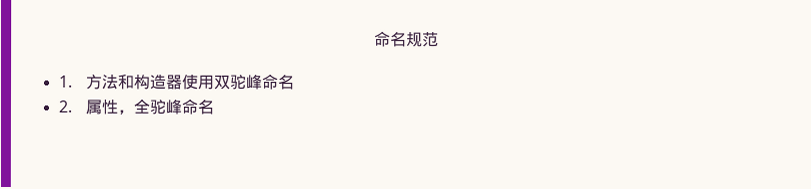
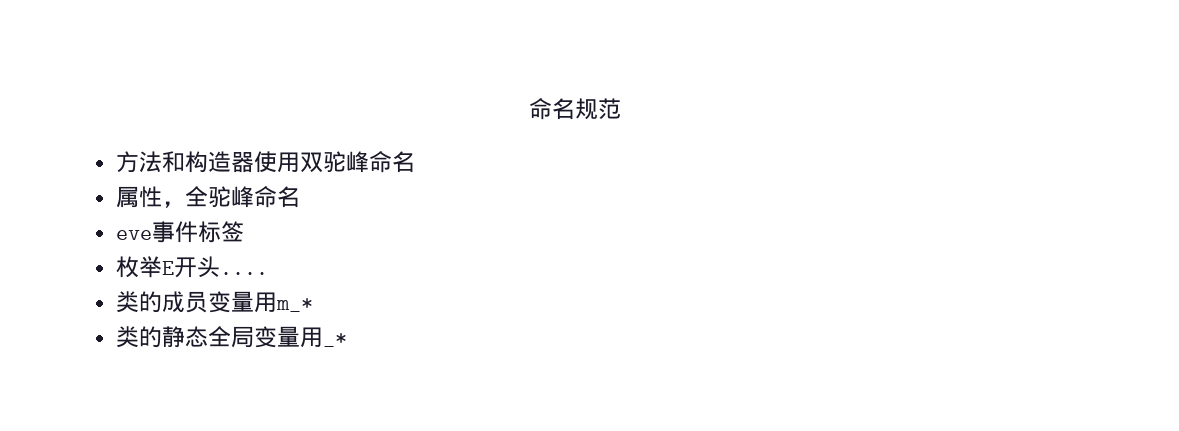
- 1.方法和构造器使用双驼峰命名
+ 方法和构造器使用双驼峰命名
- 2.属性，全驼峰命名
+ 属性，全驼峰命名
+ eve事件标签
+ 枚举E开头....
+ 类的成员变量用m_*
+ 类的静态全局变量用_*

